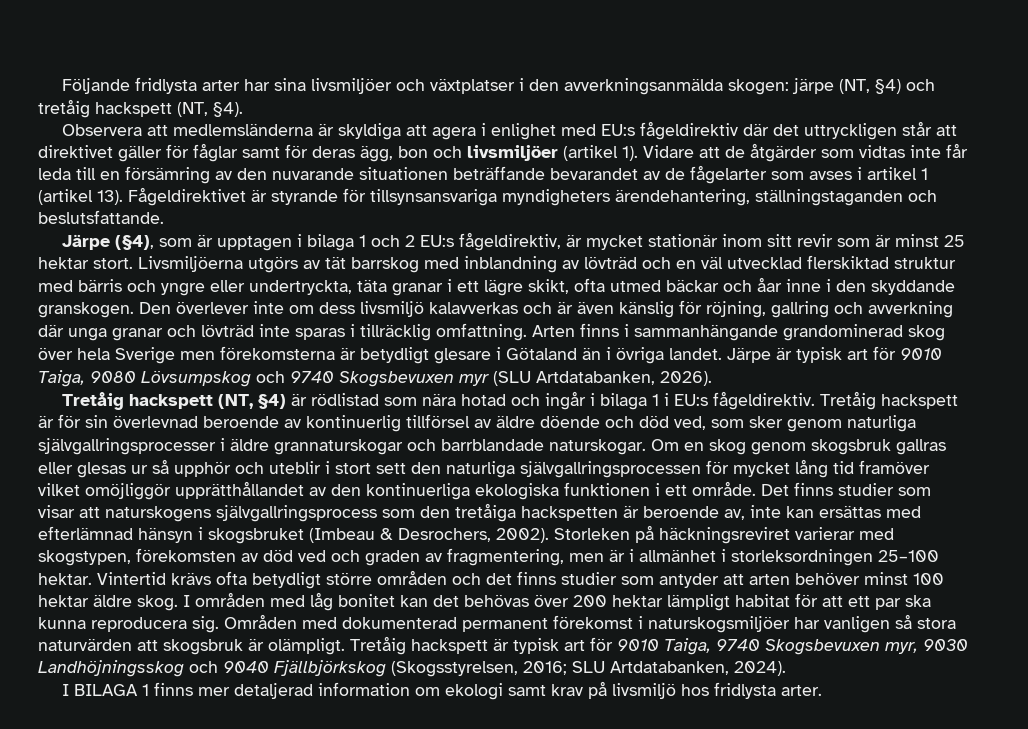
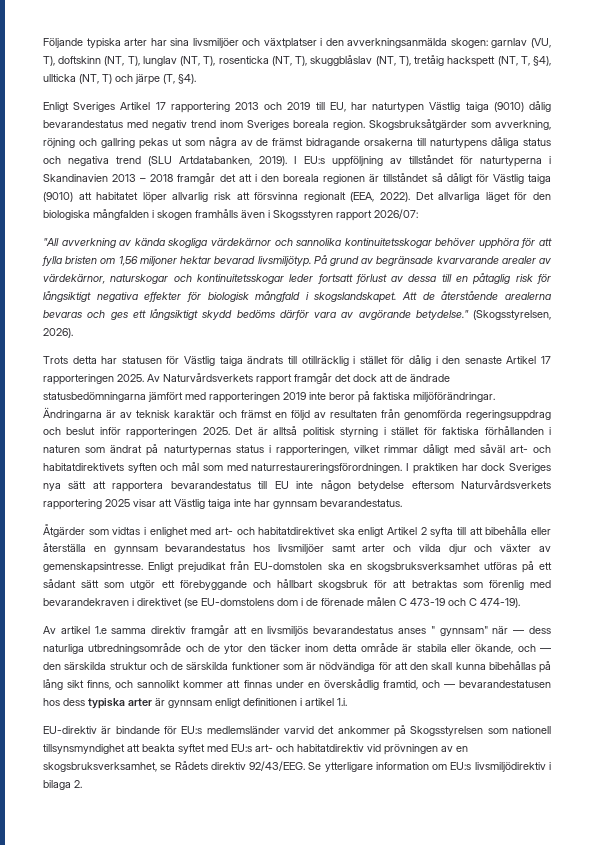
- Följande fridlysta arter har sina livsmiljöer och växtplatser i den avverkningsanmälda skogen: järpe (NT, §4) och tretåig hackspett (NT, §4).
- Observera att medlemsländerna är skyldiga att agera i enlighet med EU:s fågeldirektiv där det uttryckligen står att direktivet gäller för fåglar samt för deras ägg, bon och livsmiljöer (artikel 1). Vidare att de åtgärder som vidtas inte får leda till en försämring av den nuvarande situationen beträffande bevarandet av de fågelarter som avses i artikel 1 (artikel 13). Fågeldirektivet är styrande för tillsynsansvariga myndigheters ärendehantering, ställningstaganden och beslutsfattande.
- Järpe (§4), som är upptagen i bilaga 1 och 2 EU:s fågeldirektiv, är mycket stationär inom sitt revir som är minst 25 hektar stort. Livsmiljöerna utgörs av tät barrskog med inblandning av lövträd och en väl utvecklad flerskiktad struktur med bärris och yngre eller undertryckta, täta granar i ett lägre skikt, ofta utmed bäckar och åar inne i den skyddande granskogen. Den överlever inte om dess livsmiljö kalavverkas och är även känslig för röjning, gallring och avverkning där unga granar och lövträd inte sparas i tillräcklig omfattning. Arten finns i sammanhängande grandominerad skog över hela Sverige men förekomsterna är betydligt glesare i Götaland än i övriga landet. Järpe är typisk art för 9010 Taiga, 9080 Lövsumpskog och 9740 Skogsbevuxen myr (SLU Artdatabanken, 2026).
- Tretåig hackspett (NT, §4) är rödlistad som nära hotad och ingår i bilaga 1 i EU:s fågeldirektiv. Tretåig hackspett är för sin överlevnad beroende av kontinuerlig tillförsel av äldre döende och död ved, som sker genom naturliga självgallringsprocesser i äldre grannaturskogar och barrblandade naturskogar. Om en skog genom skogsbruk gallras eller glesas ur så upphör och uteblir i stort sett den naturliga självgallringsprocessen för mycket lång tid framöver vilket omöjliggör upprätthållandet av den kontinuerliga ekologiska funktionen i ett område. Det finns studier som visar att naturskogens självgallringsprocess som den tretåiga hackspetten är beroende av, inte kan ersättas med efterlämnad hänsyn i skogsbruket (Imbeau & Desrochers, 2002). Storleken på häckningsreviret varierar med skogstypen, förekomsten av död ved och graden av fragmentering, men är i allmänhet i storleksordningen 25–100 hektar. Vintertid krävs ofta betydligt större områden och det finns studier som antyder att arten behöver minst 100 hektar äldre skog. I områden med låg bonitet kan det behövas över 200 hektar lämpligt habitat för att ett par ska kunna reproducera sig. Områden med dokumenterad permanent förekomst i naturskogsmiljöer har vanligen så stora naturvärden att skogsbruk är olämpligt. Tretåig hackspett är typisk art för 9010 Taiga, 9740 Skogsbevuxen myr, 9030 Landhöjningsskog och 9040 Fjällbjörkskog (Skogsstyrelsen, 2016; SLU Artdatabanken, 2024).
- I BILAGA 1 finns mer detaljerad information om ekologi samt krav på livsmiljö hos fridlysta arter.
+ Följande typiska arter har sina livsmiljöer och växtplatser i den avverkningsanmälda skogen: garnlav (VU, T), doftskinn (NT, T), lunglav (NT, T), rosenticka (NT, T), skuggblåslav (NT, T), tretåig hackspett (NT, T, §4), ullticka (NT, T) och järpe (T, §4).
+ Enligt Sveriges Artikel 17 rapportering 2013 och 2019 till EU, har naturtypen Västlig taiga (9010) dålig bevarandestatus med negativ trend inom Sveriges boreala region. Skogsbruksåtgärder som avverkning, röjning och gallring pekas ut som några av de främst bidragande orsakerna till naturtypens dåliga status och negativa trend (SLU Artdatabanken, 2019). I EU:s uppföljning av tillståndet för naturtyperna i Skandinavien 2013 – 2018 framgår det att i den boreala regionen är tillståndet så dåligt för Västlig taiga (9010) att habitatet löper allvarlig risk att försvinna regionalt (EEA, 2022). Det allvarliga läget för den biologiska mångfalden i skogen framhålls även i Skogsstyren rapport 2026/07:
+ "All avverkning av kända skogliga värdekärnor och sannolika kontinuitetsskogar behöver upphöra för att fylla bristen om 1,56 miljoner hektar bevarad livsmiljötyp. På grund av begränsade kvarvarande arealer av värdekärnor, naturskogar och kontinuitetsskogar leder fortsatt förlust av dessa till en påtaglig risk för långsiktigt negativa effekter för biologisk mångfald i skogslandskapet. Att de återstående arealerna bevaras och ges ett långsiktigt skydd bedöms därför vara av avgörande betydelse." (Skogsstyrelsen, 2026).
+ Trots detta har statusen för Västlig taiga ändrats till otillräcklig i stället för dålig i den senaste Artikel 17 rapporteringen 2025. Av Naturvårdsverkets rapport framgår det dock att de ändrade statusbedömningarna jämfört med rapporteringen 2019 inte beror på faktiska miljöförändringar. Ändringarna är av teknisk karaktär och främst en följd av resultaten från genomförda regeringsuppdrag och beslut inför rapporteringen 2025. Det är alltså politisk styrning i stället för faktiska förhållanden i naturen som ändrat på naturtypernas status i rapporteringen, vilket rimmar dåligt med såväl art- och habitatdirektivets syften och mål som med naturrestaureringsförordningen. I praktiken har dock Sveriges nya sätt att rapportera bevarandestatus till EU inte någon betydelse eftersom Naturvårdsverkets rapportering 2025 visar att Västlig taiga inte har gynnsam bevarandestatus.
+ Åtgärder som vidtas i enlighet med art- och habitatdirektivet ska enligt Artikel 2 syfta till att bibehålla eller återställa en gynnsam bevarandestatus hos livsmiljöer samt arter och vilda djur och växter av gemenskapsintresse. Enligt prejudikat från EU-domstolen ska en skogsbruksverksamhet utföras på ett sådant sätt som utgör ett förebyggande och hållbart skogsbruk för att betraktas som förenlig med bevarandekraven i direktivet (se EU-domstolens dom i de förenade målen C 473-19 och C 474-19).
+ Av artikel 1.e samma direktiv framgår att en livsmiljös bevarandestatus anses " gynnsam" när — dess naturliga utbredningsområde och de ytor den täcker inom detta område är stabila eller ökande, och — den särskilda struktur och de särskilda funktioner som är nödvändiga för att den skall kunna bibehållas på lång sikt finns, och sannolikt kommer att finnas under en överskådlig framtid, och — bevarandestatusen hos dess typiska arter är gynnsam enligt definitionen i artikel 1.i.
+ EU-direktiv är bindande för EU:s medlemsländer varvid det ankommer på Skogsstyrelsen som nationell tillsynsmyndighet att beakta syftet med EU:s art- och habitatdirektiv vid prövningen av en skogsbruksverksamhet, se Rådets direktiv 92/43/EEG. Se ytterligare information om EU:s livsmiljödirektiv i bilaga 2.

